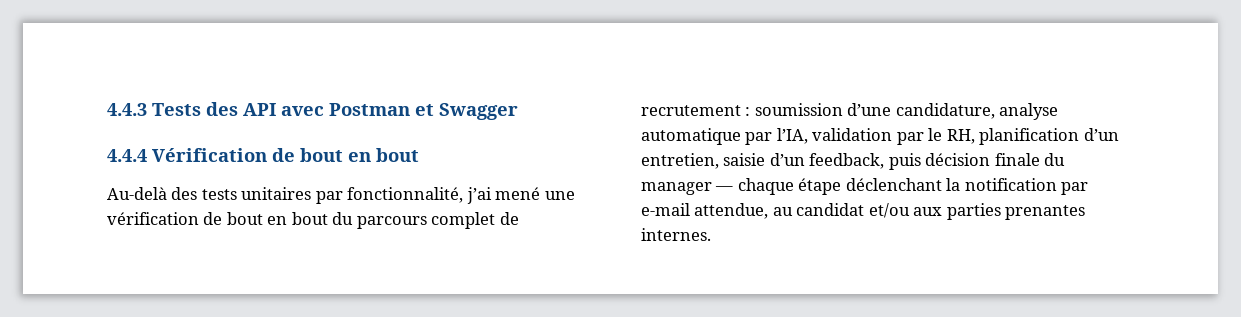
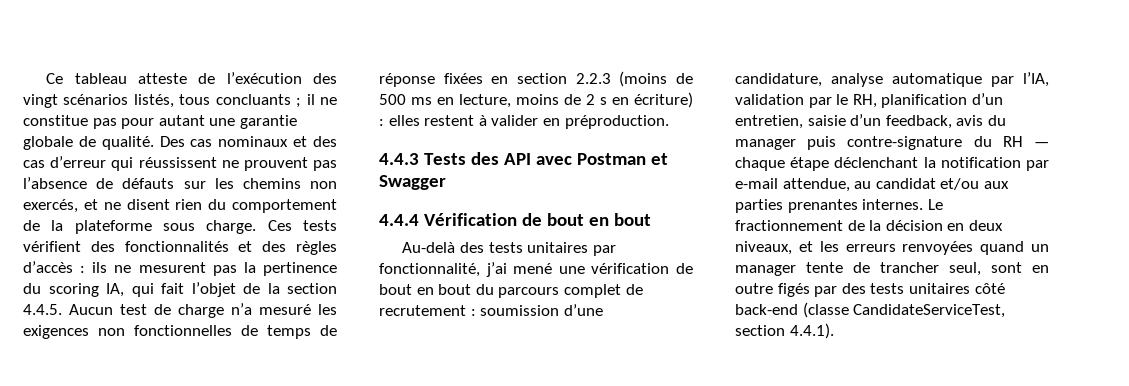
+ Ce tableau atteste de l’exécution des vingt scénarios listés, tous concluants ; il ne constitue pas pour autant une garantie globale de qualité. Des cas nominaux et des cas d’erreur qui réussissent ne prouvent pas l’absence de défauts sur les chemins non exercés, et ne disent rien du comportement de la plateforme sous charge. Ces tests vérifient des fonctionnalités et des règles d’accès : ils ne mesurent pas la pertinence du scoring IA, qui fait l’objet de la section 4.4.5. Aucun test de charge n’a mesuré les exigences non fonctionnelles de temps de réponse fixées en section 2.2.3 (moins de 500 ms en lecture, moins de 2 s en écriture) : elles restent à valider en préproduction.
- Au-delà des tests unitaires par fonctionnalité, j’ai mené une vérification de bout en bout du parcours complet de recrutement : soumission d’une candidature, analyse automatique par l’IA, validation par le RH, planification d’un entretien, saisie d’un feedback, puis décision finale du manager — chaque étape déclenchant la notification par e-mail attendue, au candidat et/ou aux parties prenantes internes.
+ Au-delà des tests unitaires par fonctionnalité, j’ai mené une vérification de bout en bout du parcours complet de recrutement : soumission d’une candidature, analyse automatique par l’IA, validation par le RH, planification d’un entretien, saisie d’un feedback, avis du manager puis contre-signature du RH — chaque étape déclenchant la notification par e-mail attendue, au candidat et/ou aux parties prenantes internes.
+ Le fractionnement de la décision en deux niveaux, et les erreurs renvoyées quand un manager tente de trancher seul, sont en outre figés par des tests unitaires côté back-end (classe CandidateServiceTest, section 4.4.1).

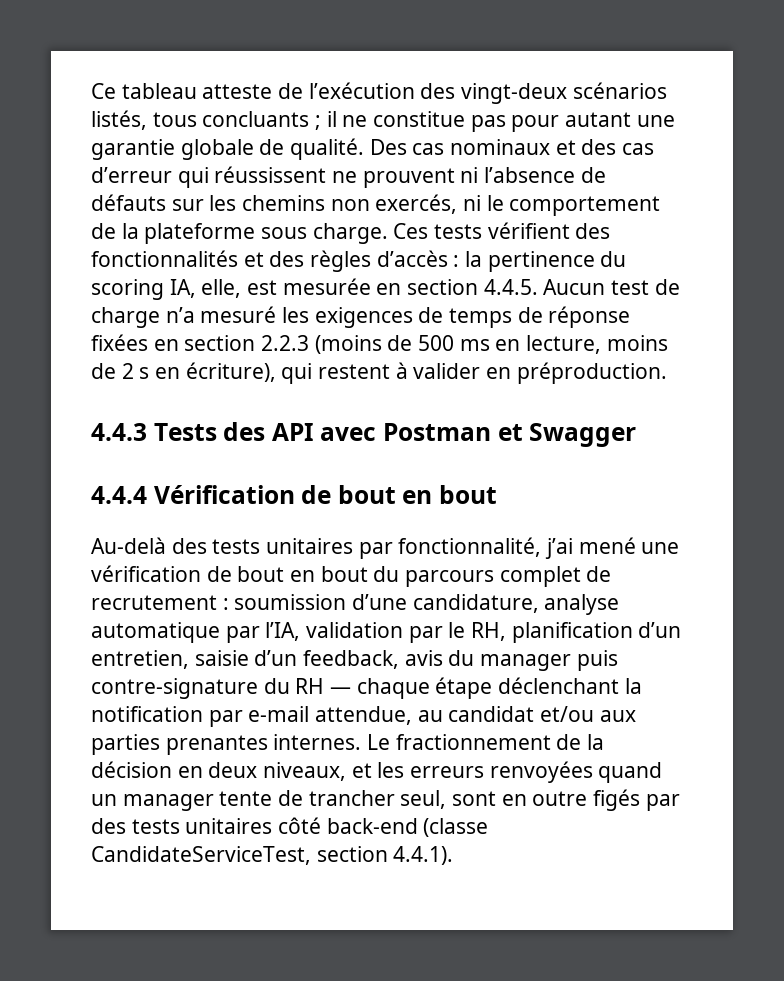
- Ce tableau atteste de l’exécution des vingt scénarios listés, tous concluants ; il ne constitue pas pour autant une garantie globale de qualité.
+ Ce tableau atteste de l’exécution des vingt-deux scénarios listés, tous concluants ; il ne constitue pas pour autant une garantie globale de qualité.
- Des cas nominaux et des cas d’erreur qui réussissent ne prouvent pas l’absence de défauts sur les chemins non exercés, et ne disent rien du comportement de la plateforme sous charge.
+ Des cas nominaux et des cas d’erreur qui réussissent ne prouvent ni l’absence de défauts sur les chemins non exercés, ni le comportement de la plateforme sous charge.
- Ces tests vérifient des fonctionnalités et des règles d’accès : ils ne mesurent pas la pertinence du scoring IA, qui fait l’objet de la section 4.4.5. Aucun test de charge n’a mesuré les exigences non fonctionnelles de temps de réponse fixées en section 2.2.3 (moins de 500 ms en lecture, moins de 2 s en écriture) : elles restent à valider en préproduction.
+ Ces tests vérifient des fonctionnalités et des règles d’accès : la pertinence du scoring IA, elle, est mesurée en section 4.4.5. Aucun test de charge n’a mesuré les exigences de temps de réponse fixées en section 2.2.3 (moins de 500 ms en lecture, moins de 2 s en écriture), qui restent à valider en préproduction.

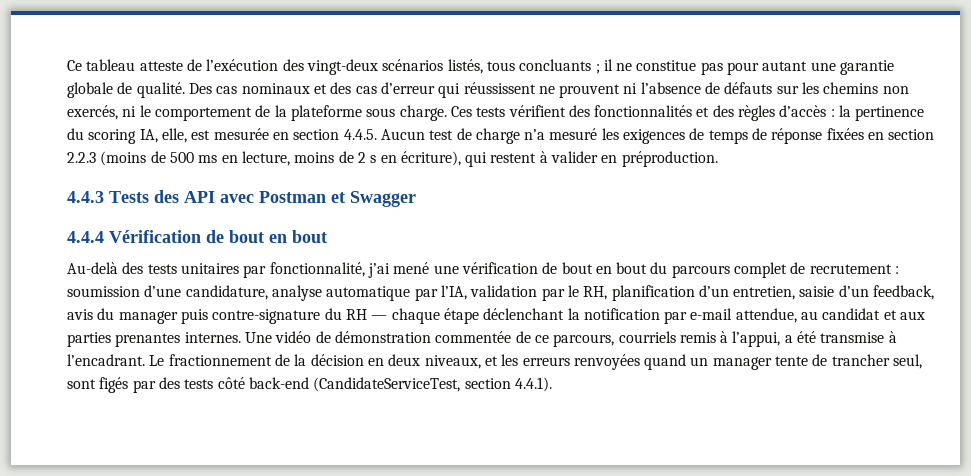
- Au-delà des tests unitaires par fonctionnalité, j’ai mené une vérification de bout en bout du parcours complet de recrutement : soumission d’une candidature, analyse automatique par l’IA, validation par le RH, planification d’un entretien, saisie d’un feedback, avis du manager puis contre-signature du RH — chaque étape déclenchant la notification par e-mail attendue, au candidat et/ou aux parties prenantes internes.
+ Au-delà des tests unitaires par fonctionnalité, j’ai mené une vérification de bout en bout du parcours complet de recrutement : soumission d’une candidature, analyse automatique par l’IA, validation par le RH, planification d’un entretien, saisie d’un feedback, avis du manager puis contre-signature du RH — chaque étape déclenchant la notification par e-mail attendue, au candidat et aux parties prenantes internes.
+ Une vidéo de démonstration commentée de ce parcours, courriels remis à l’appui, a été transmise à l’encadrant.
- Le fractionnement de la décision en deux niveaux, et les erreurs renvoyées quand un manager tente de trancher seul, sont en outre figés par des tests unitaires côté back-end (classe CandidateServiceTest, section 4.4.1).
+ Le fractionnement de la décision en deux niveaux, et les erreurs renvoyées quand un manager tente de trancher seul, sont figés par des tests côté back-end (CandidateServiceTest, section 4.4.1).

